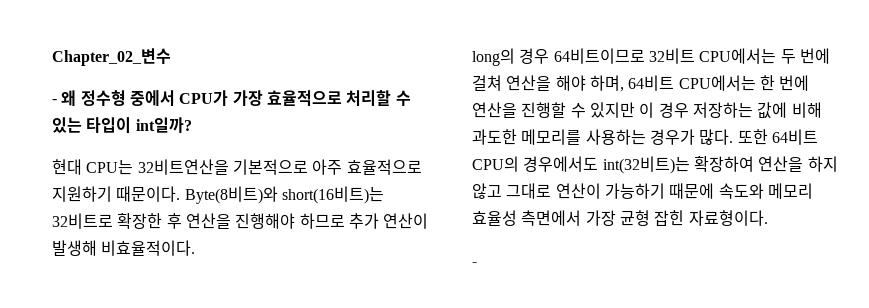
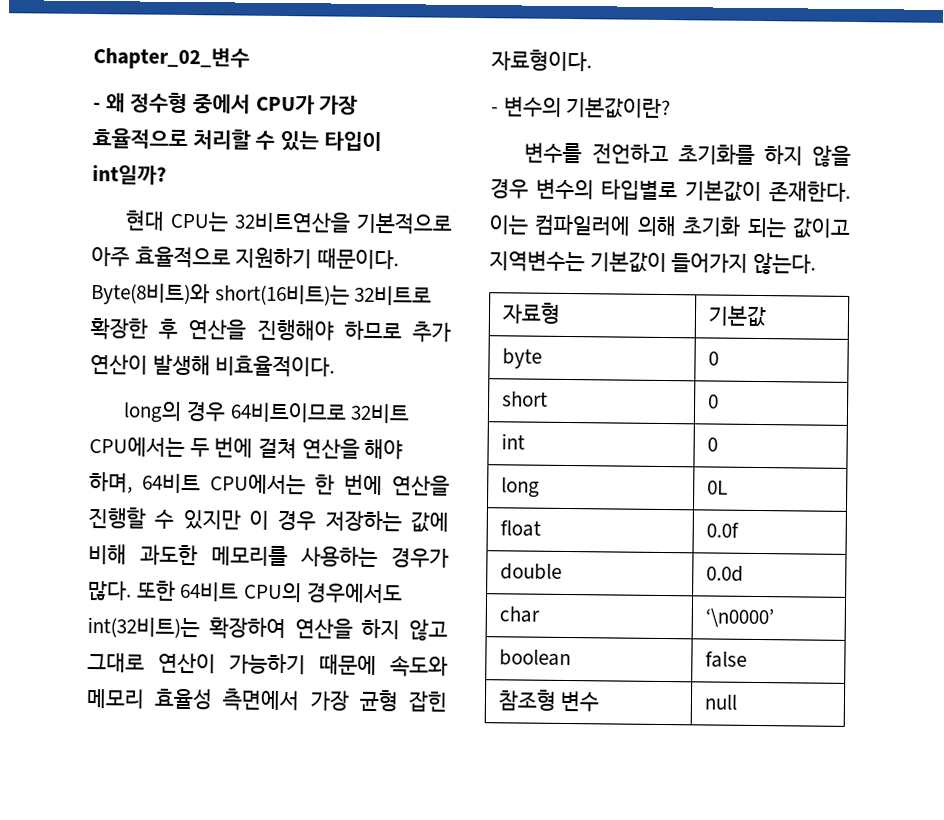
  또한 64비트 CPU의 경우에서도 int(32비트)는 확장하여 연산을 하지 않고 그대로 연산이 가능하기 때문에 속도와 메모리 효율성 측면에서 가장 균형 잡힌 자료형이다.
- -
+ - 변수의 기본값이란?
+ 변수를 전언하고 초기화를 하지 않을 경우 변수의 타입별로 기본값이 존재한다. 이는 컴파일러에 의해 초기화 되는 값이고 지역변수는 기본값이 들어가지 않는다.
+ 자료형 | 기본값
+ byte | 0
+ short | 0
+ int | 0
+ long | 0L
+ float | 0.0f
+ double | 0.0d
+ char | ‘\n0000’
+ boolean | false
+ 참조형 변수 | null

